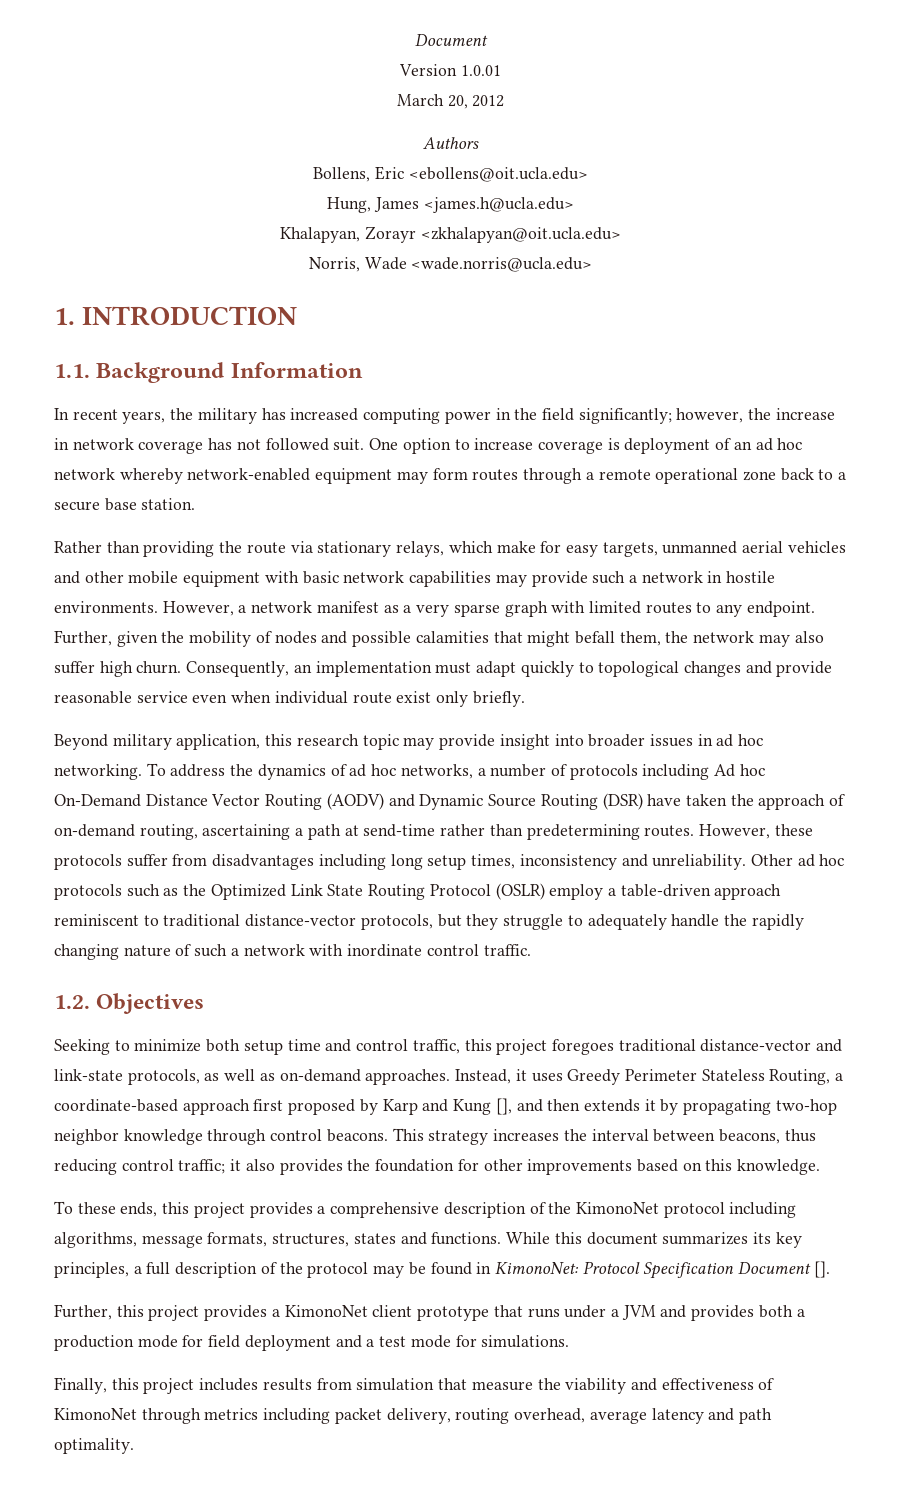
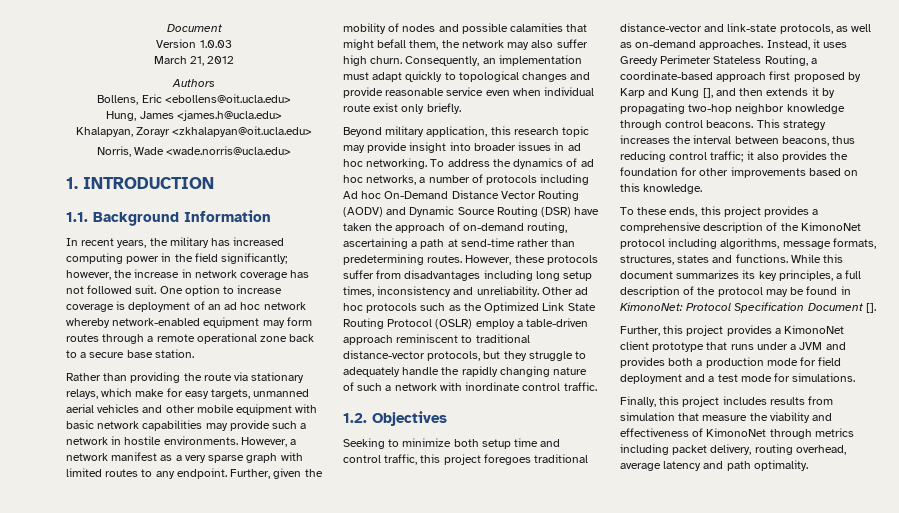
- Version 1.0.01
+ Version 1.0.03
- March 20, 2012
+ March 21, 2012

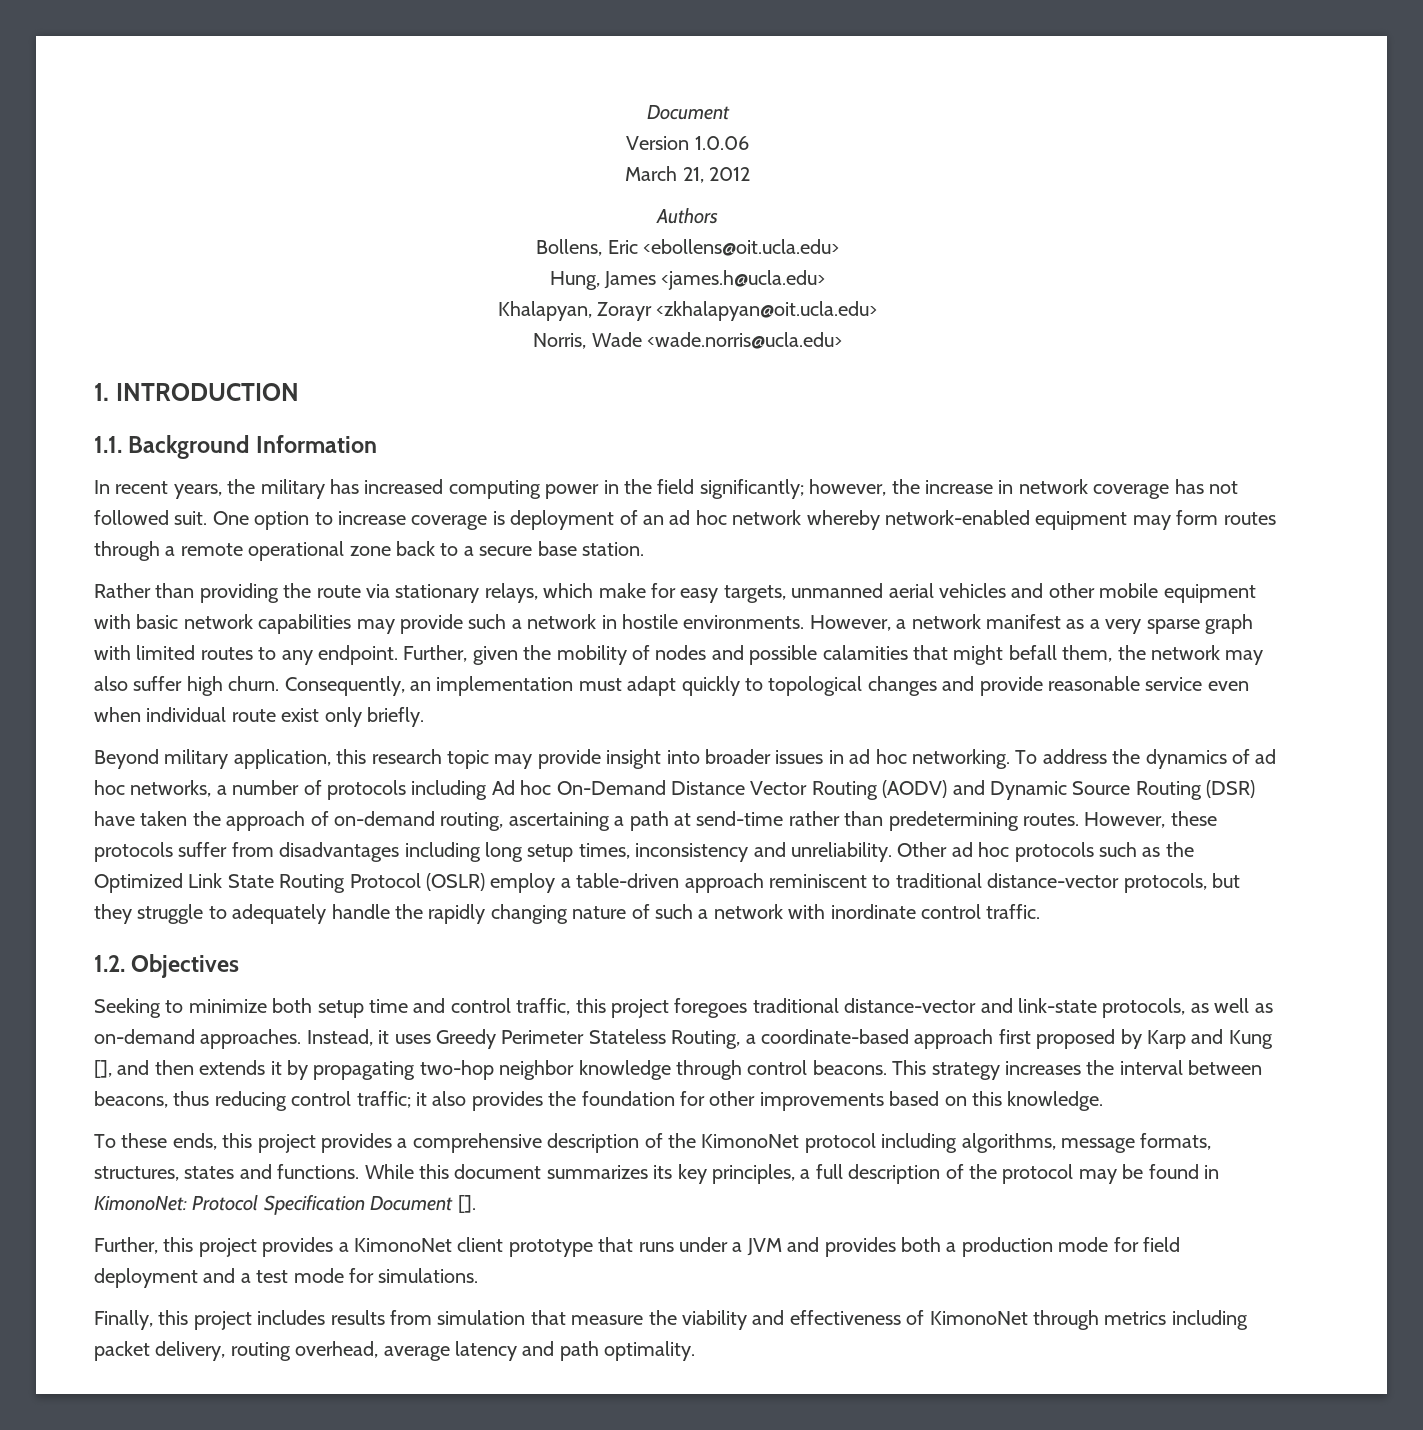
- Version 1.0.03
+ Version 1.0.06

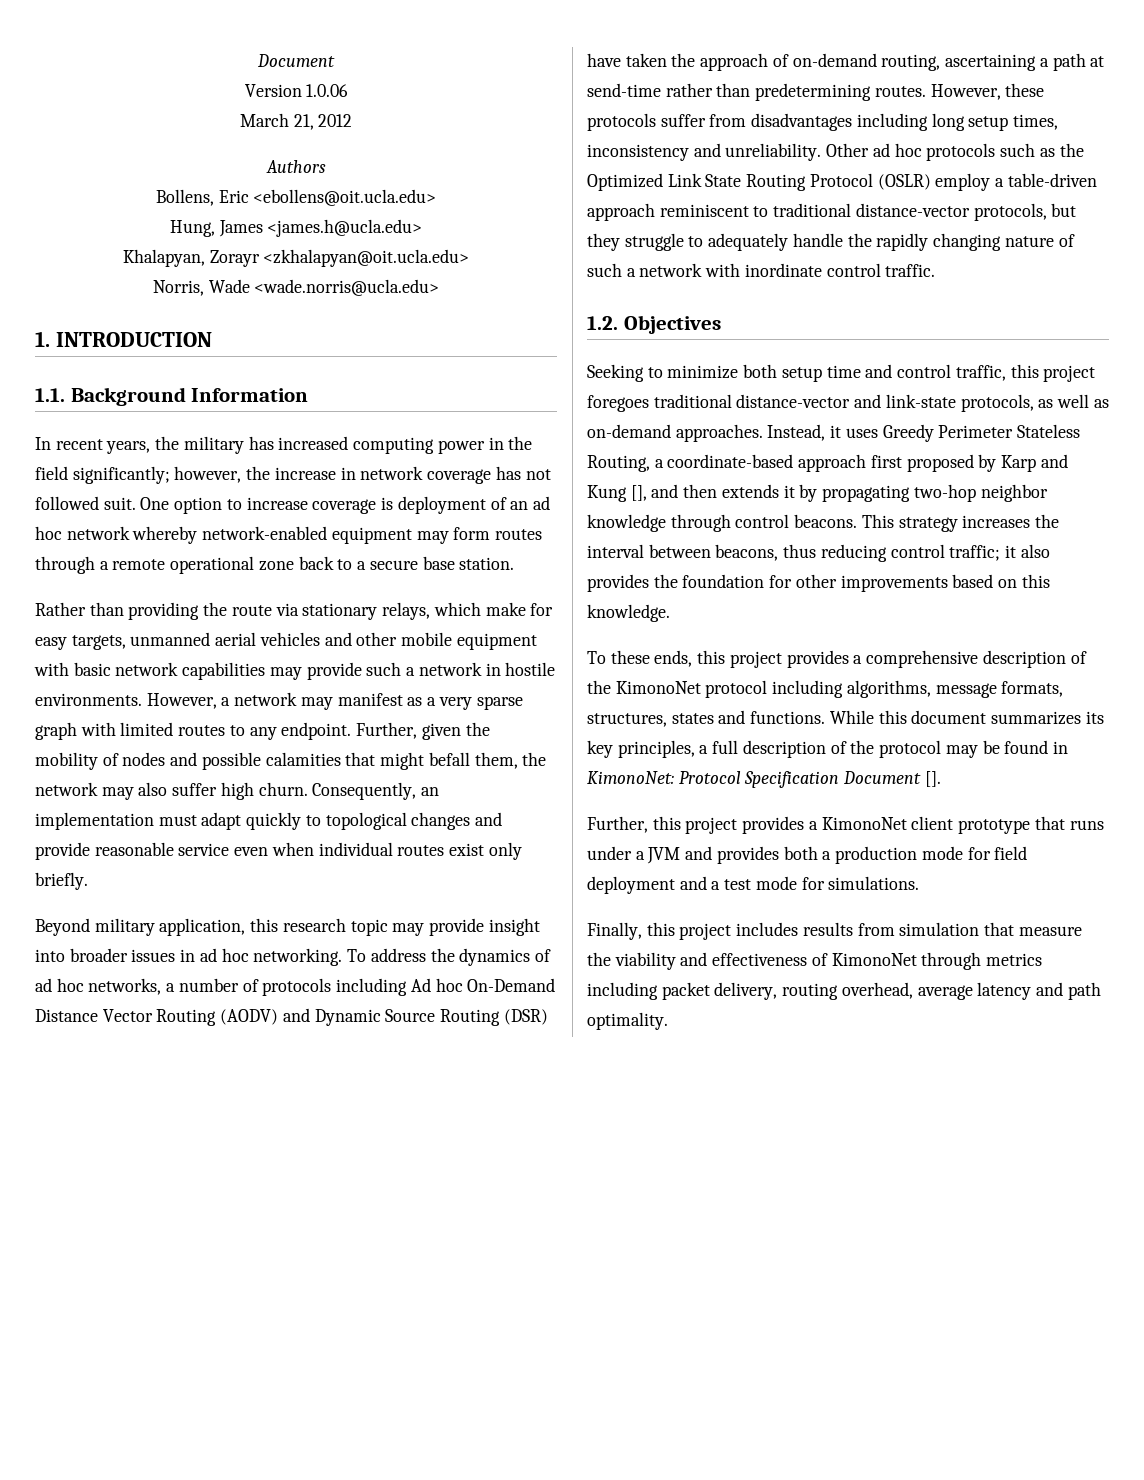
- However, a network manifest as a very sparse graph with limited routes to any endpoint.
+ However, a network may manifest as a very sparse graph with limited routes to any endpoint.
- Consequently, an implementation must adapt quickly to topological changes and provide reasonable service even when individual route exist only briefly.
+ Consequently, an implementation must adapt quickly to topological changes and provide reasonable service even when individual routes exist only briefly.

